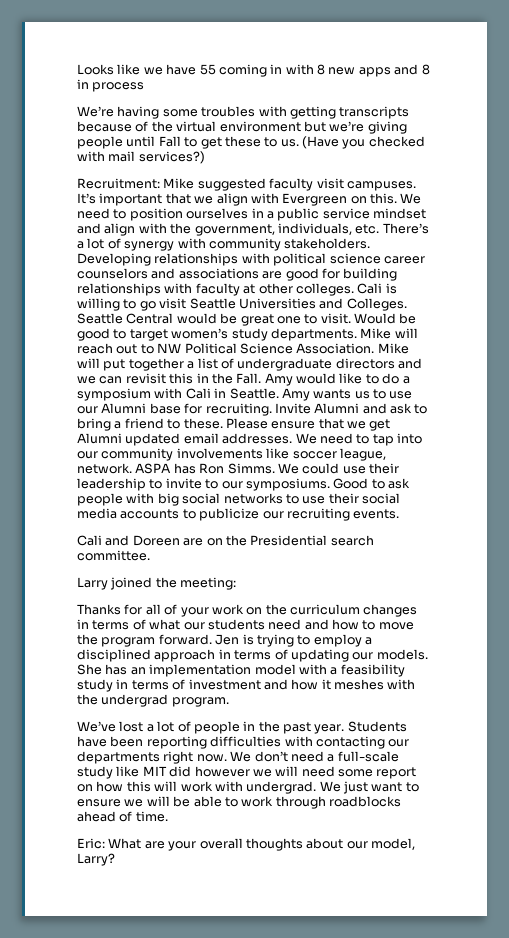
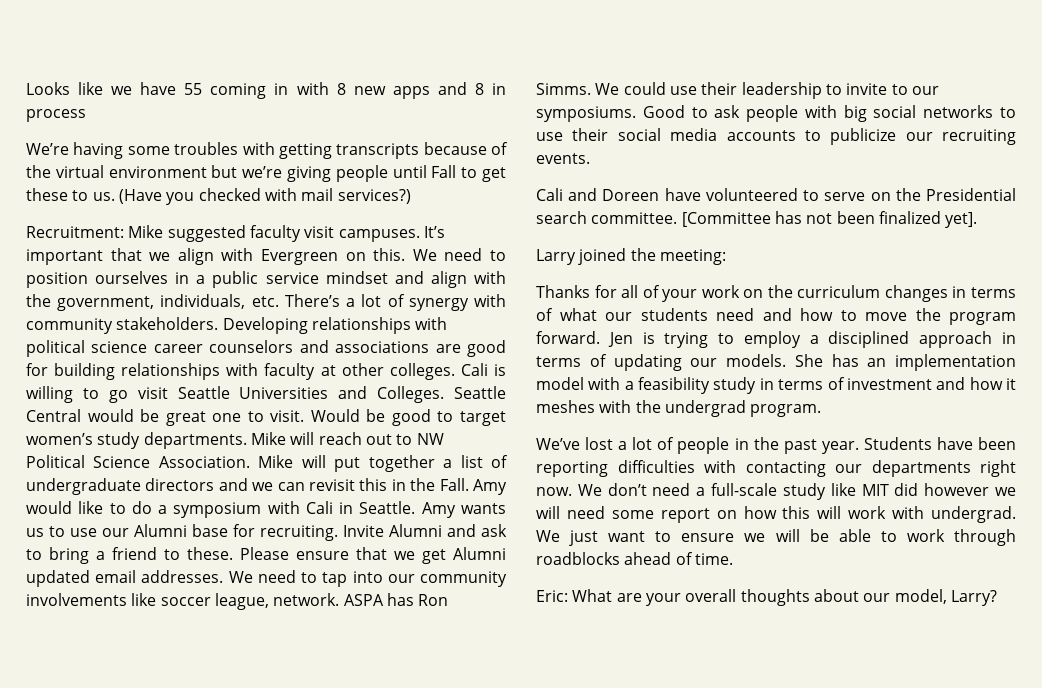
- Cali and Doreen are on the Presidential search committee.
+ Cali and Doreen have volunteered to serve on the Presidential search committee. [Committee has not been finalized yet].

